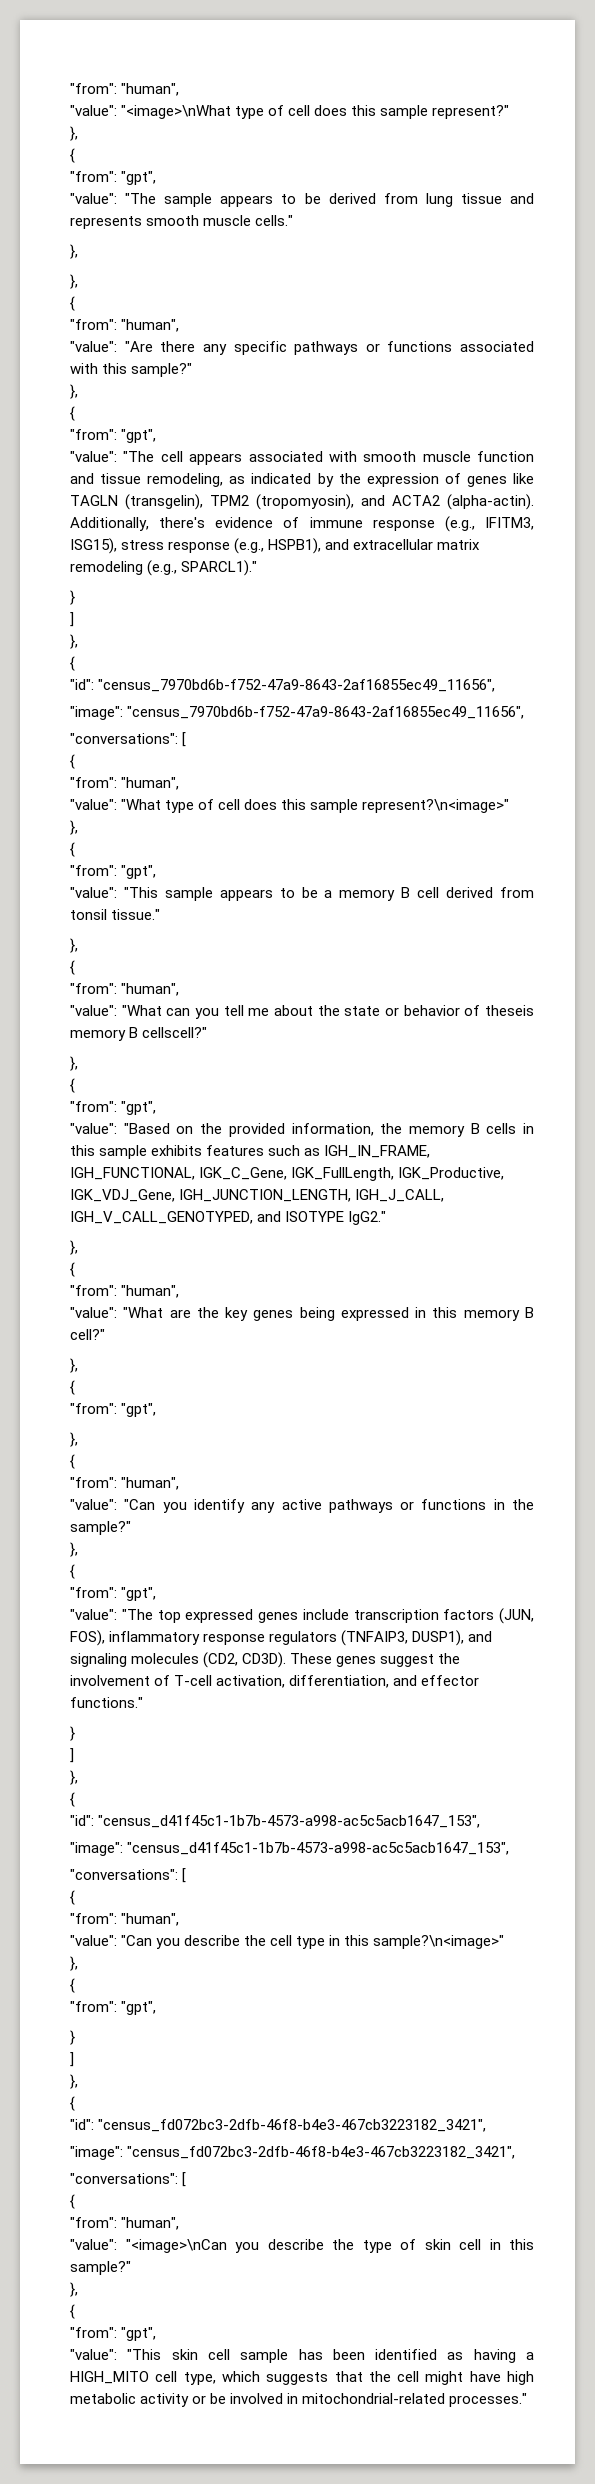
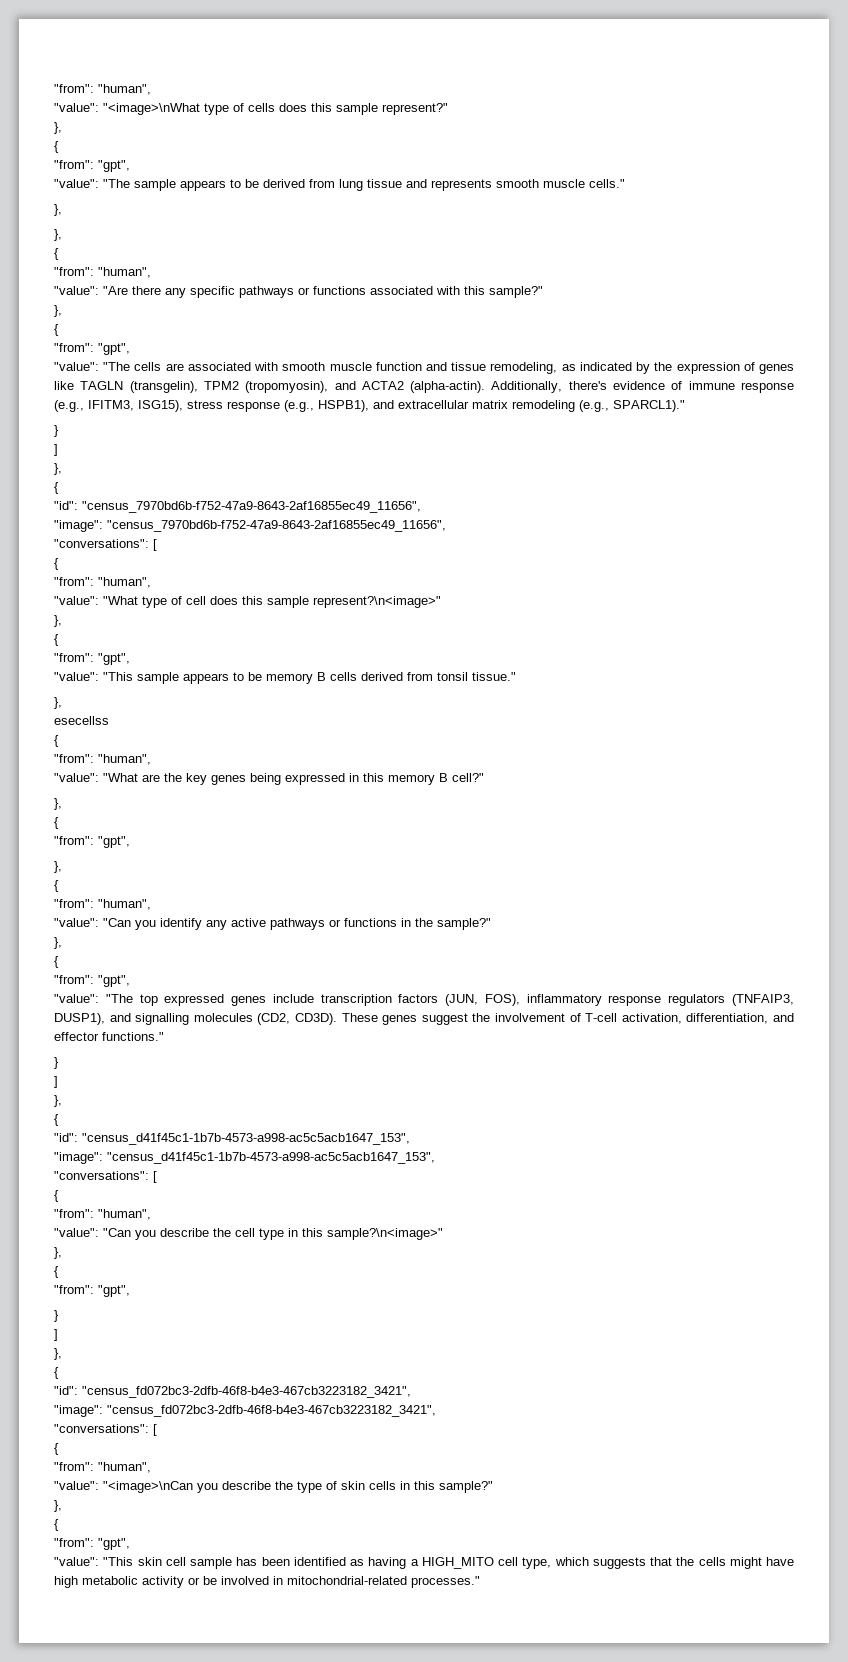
- "value": "<image>\nWhat type of cell does this sample represent?"
+ "value": "<image>\nWhat type of cells does this sample represent?"
- "value": "The cell appears associated with smooth muscle function and tissue remodeling, as indicated by the expression of genes like TAGLN (transgelin), TPM2 (tropomyosin), and ACTA2 (alpha-actin).
+ "value": "The cells are associated with smooth muscle function and tissue remodeling, as indicated by the expression of genes like TAGLN (transgelin), TPM2 (tropomyosin), and ACTA2 (alpha-actin).
- "value": "This sample appears to be a memory B cell derived from tonsil tissue."
+ "value": "This sample appears to be memory B cells derived from tonsil tissue."
  },
- {
- "from": "human",
- "value": "What can you tell me about the state or behavior of theseis memory B cellscell?"
- },
- {
- "from": "gpt",
- "value": "Based on the provided information, the memory B cells in this sample exhibits features such as IGH_IN_FRAME, IGH_FUNCTIONAL, IGK_C_Gene, IGK_FullLength, IGK_Productive, IGK_VDJ_Gene, IGH_JUNCTION_LENGTH, IGH_J_CALL, IGH_V_CALL_GENOTYPED, and ISOTYPE IgG2."
- },
+ esecellss
- "value": "The top expressed genes include transcription factors (JUN, FOS), inflammatory response regulators (TNFAIP3, DUSP1), and signaling molecules (CD2, CD3D).
+ "value": "The top expressed genes include transcription factors (JUN, FOS), inflammatory response regulators (TNFAIP3, DUSP1), and signalling molecules (CD2, CD3D).
- "value": "<image>\nCan you describe the type of skin cell in this sample?"
+ "value": "<image>\nCan you describe the type of skin cells in this sample?"
- "value": "This skin cell sample has been identified as having a HIGH_MITO cell type, which suggests that the cell might have high metabolic activity or be involved in mitochondrial-related processes."
+ "value": "This skin cell sample has been identified as having a HIGH_MITO cell type, which suggests that the cells might have high metabolic activity or be involved in mitochondrial-related processes."

